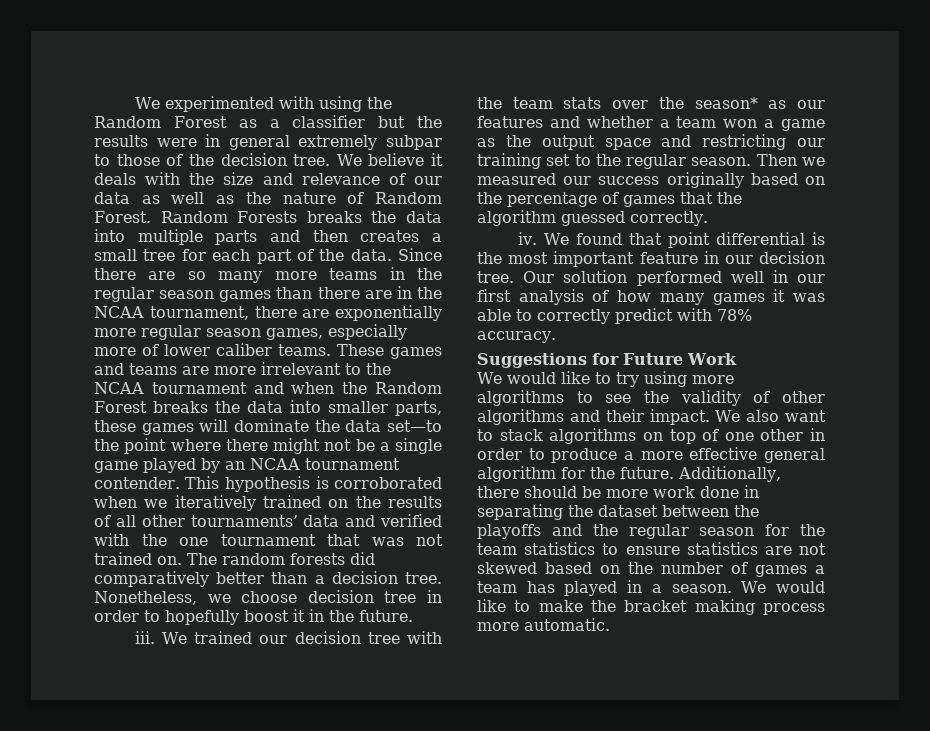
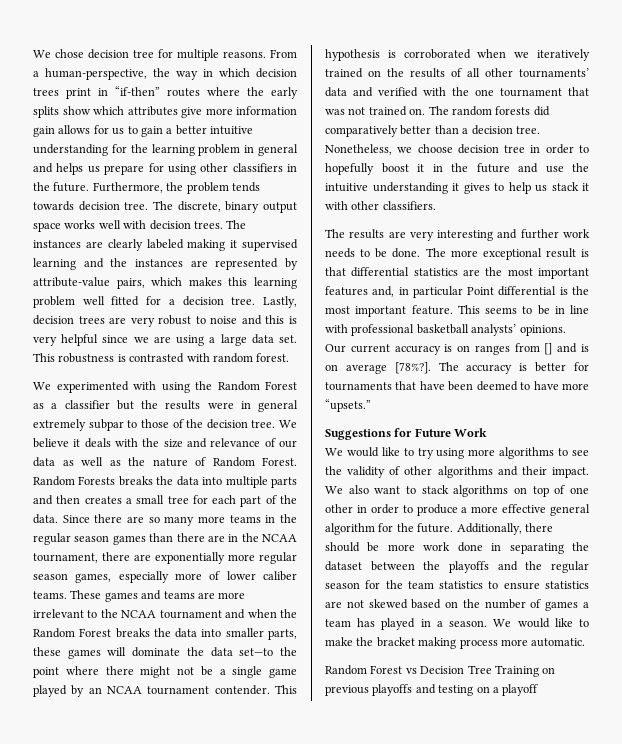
+ We chose decision tree for multiple reasons. From a human-perspective, the way in which decision trees print in “if-then” routes where the early splits show which attributes give more information gain allows for us to gain a better intuitive understanding for the learning problem in general and helps us prepare for using other classifiers in the future. Furthermore, the problem tends towards decision tree. The discrete, binary output space works well with decision trees. The instances are clearly labeled making it supervised learning and the instances are represented by attribute-value pairs, which makes this learning problem well fitted for a decision tree. Lastly, decision trees are very robust to noise and this is very helpful since we are using a large data set. This robustness is contrasted with random forest.
- Nonetheless, we choose decision tree in order to hopefully boost it in the future.
- iii. We trained our decision tree with the team stats over the season* as our features and whether a team won a game as the output space and restricting our training set to the regular season. Then we measured our success originally based on the percentage of games that the algorithm guessed correctly.
- iv. We found that point differential is the most important feature in our decision tree. Our solution performed well in our first analysis of how many games it was able to correctly predict with 78% accuracy.
+ Nonetheless, we choose decision tree in order to hopefully boost it in the future and use the intuitive understanding it gives to help us stack it with other classifiers.
+ The results are very interesting and further work needs to be done. The more exceptional result is that differential statistics are the most important features and, in particular Point differential is the most important feature. This seems to be in line with professional basketball analysts’ opinions. Our current accuracy is on ranges from [] and is on average [78%?]. The accuracy is better for tournaments that have been deemed to have more “upsets.”
+ Random Forest vs Decision Tree Training on previous playoffs and testing on a playoff

